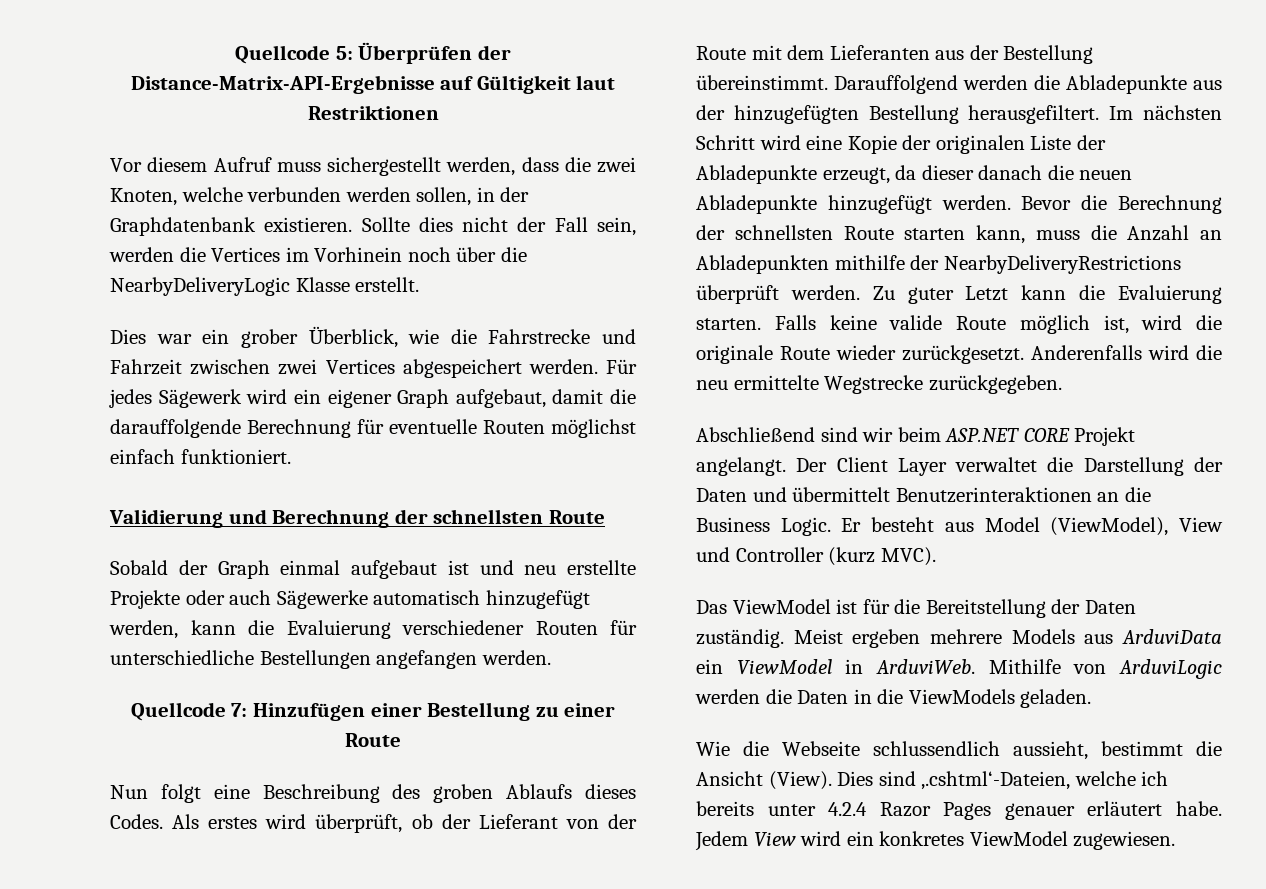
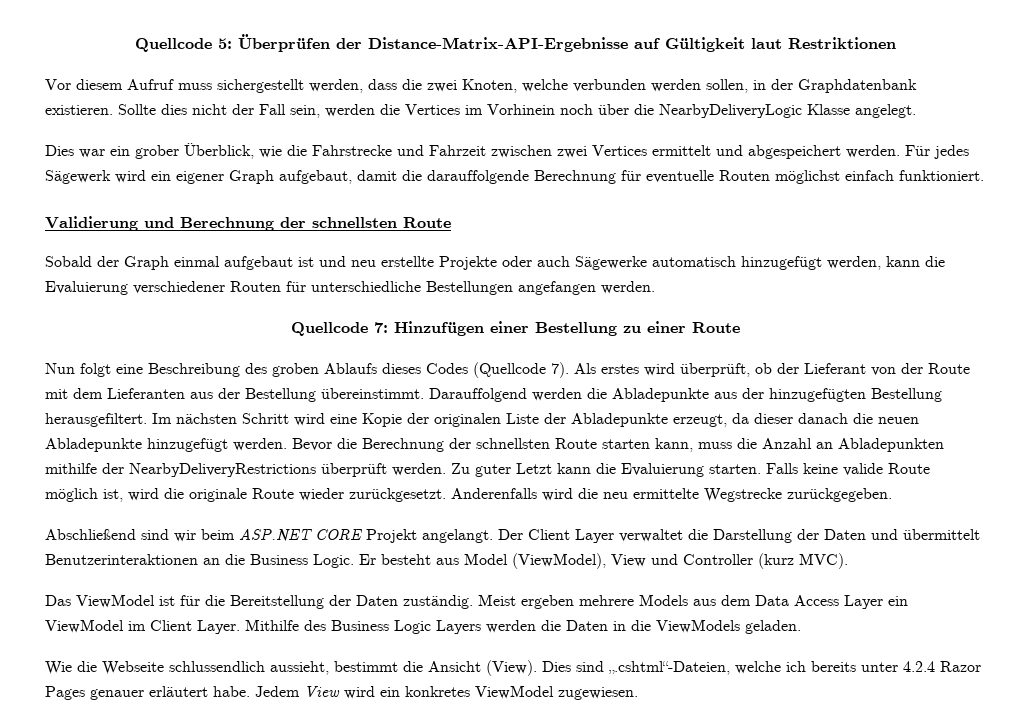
- Sollte dies nicht der Fall sein, werden die Vertices im Vorhinein noch über die NearbyDeliveryLogic Klasse erstellt.
+ Sollte dies nicht der Fall sein, werden die Vertices im Vorhinein noch über die NearbyDeliveryLogic Klasse angelegt.
- Dies war ein grober Überblick, wie die Fahrstrecke und Fahrzeit zwischen zwei Vertices abgespeichert werden.
+ Dies war ein grober Überblick, wie die Fahrstrecke und Fahrzeit zwischen zwei Vertices ermittelt und abgespeichert werden.
- Nun folgt eine Beschreibung des groben Ablaufs dieses Codes.
+ Nun folgt eine Beschreibung des groben Ablaufs dieses Codes (Quellcode 7).
- Meist ergeben mehrere Models aus ArduviData ein ViewModel in ArduviWeb. Mithilfe von ArduviLogic werden die Daten in die ViewModels geladen.
+ Meist ergeben mehrere Models aus dem Data Access Layer ein ViewModel im Client Layer. Mithilfe des Business Logic Layers werden die Daten in die ViewModels geladen.
- Dies sind ‚.cshtml‘-Dateien, welche ich bereits unter 4.2.4 Razor Pages genauer erläutert habe.
+ Dies sind „.cshtml“-Dateien, welche ich bereits unter 4.2.4 Razor Pages genauer erläutert habe.

